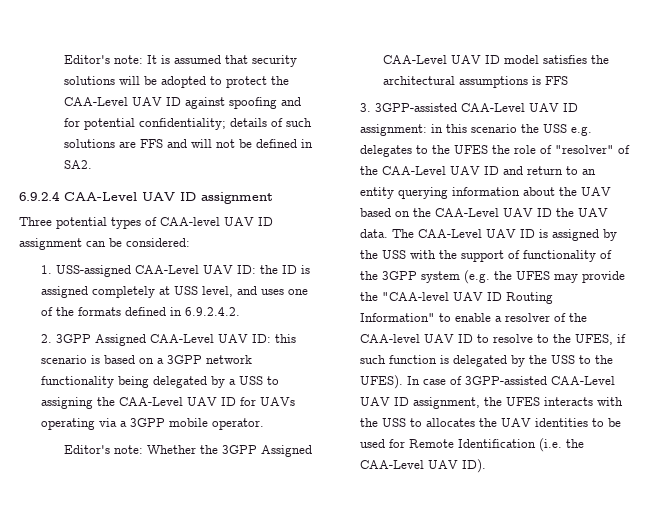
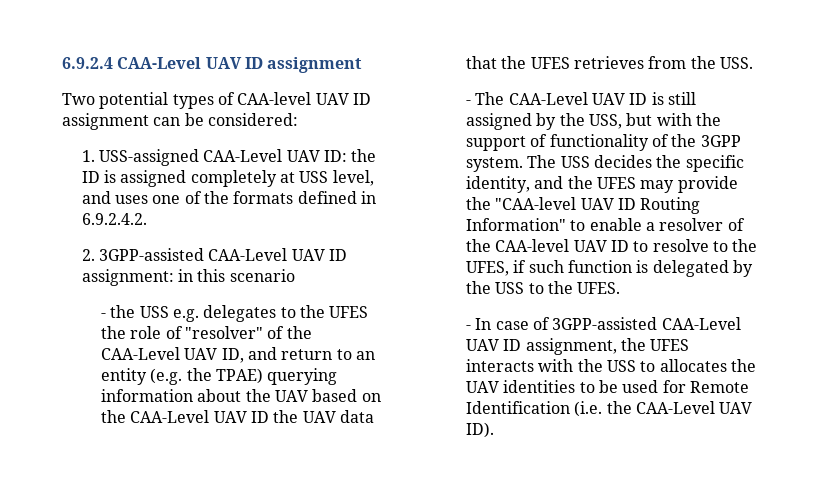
- Editor's note: It is assumed that security solutions will be adopted to protect the CAA-Level UAV ID against spoofing and for potential confidentiality; details of such solutions are FFS and will not be defined in SA2.
- Three potential types of CAA-level UAV ID assignment can be considered:
+ Two potential types of CAA-level UAV ID assignment can be considered:
- 2. 3GPP Assigned CAA-Level UAV ID: this scenario is based on a 3GPP network functionality being delegated by a USS to assigning the CAA-Level UAV ID for UAVs operating via a 3GPP mobile operator.
- Editor's note: Whether the 3GPP Assigned CAA-Level UAV ID model satisfies the architectural assumptions is FFS
- 3. 3GPP-assisted CAA-Level UAV ID assignment:
+ 2. 3GPP-assisted CAA-Level UAV ID assignment:
- in this scenario the USS e.g. delegates to the UFES the role of "resolver" of the CAA-Level UAV ID and return to an entity querying information about the UAV based on the CAA-Level UAV ID the UAV data. The CAA-Level UAV ID is assigned by the USS with the support of functionality of the 3GPP system (e.g. the UFES may provide the "CAA-level UAV ID Routing Information" to enable a resolver of the CAA-level UAV ID to resolve to the UFES, if such function is delegated by the USS to the UFES). In case of 3GPP-assisted CAA-Level UAV ID assignment, the UFES interacts with the USS to allocates the UAV identities to be used for Remote Identification (i.e. the CAA-Level UAV ID).
+ in this scenario
+ - the USS e.g. delegates to the UFES the role of "resolver" of the CAA-Level UAV ID, and return to an entity (e.g. the TPAE) querying information about the UAV based on the CAA-Level UAV ID the UAV data that the UFES retrieves from the USS.
+ - The CAA-Level UAV ID is still assigned by the USS, but with the support of functionality of the 3GPP system. The USS decides the specific identity, and the UFES may provide the "CAA-level UAV ID Routing Information" to enable a resolver of the CAA-level UAV ID to resolve to the UFES, if such function is delegated by the USS to the UFES.
+ - In case of 3GPP-assisted CAA-Level UAV ID assignment, the UFES interacts with the USS to allocates the UAV identities to be used for Remote Identification (i.e. the CAA-Level UAV ID).

